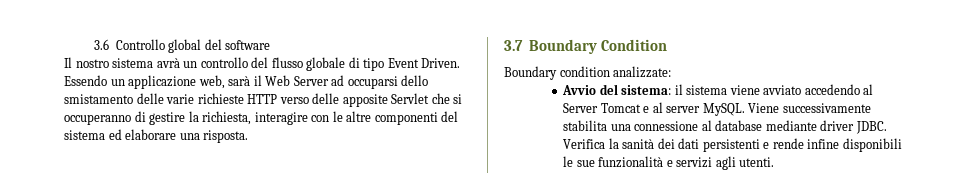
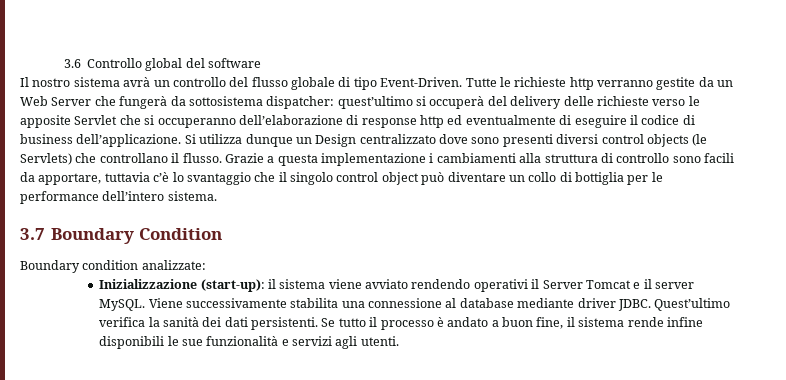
- Il nostro sistema avrà un controllo del flusso globale di tipo Event Driven. Essendo un applicazione web, sarà il Web Server ad occuparsi dello smistamento delle varie richieste HTTP verso delle apposite Servlet che si occuperanno di gestire la richiesta, interagire con le altre componenti del sistema ed elaborare una risposta.
+ Il nostro sistema avrà un controllo del flusso globale di tipo Event-Driven. Tutte le richieste http verranno gestite da un Web Server che fungerà da sottosistema dispatcher: quest’ultimo si occuperà del delivery delle richieste verso le apposite Servlet che si occuperanno dell’elaborazione di response http ed eventualmente di eseguire il codice di business dell’applicazione. Si utilizza dunque un Design centralizzato dove sono presenti diversi control objects (le Servlets) che controllano il flusso. Grazie a questa implementazione i cambiamenti alla struttura di controllo sono facili da apportare, tuttavia c’è lo svantaggio che il singolo control object può diventare un collo di bottiglia per le performance dell’intero sistema.
- Avvio del sistema: il sistema viene avviato accedendo al Server Tomcat e al server MySQL.
+ Inizializzazione (start-up): il sistema viene avviato rendendo operativi il Server Tomcat e il server MySQL.
- Verifica la sanità dei dati persistenti e rende infine disponibili le sue funzionalità e servizi agli utenti.
+ Quest’ultimo verifica la sanità dei dati persistenti. Se tutto il processo è andato a buon fine, il sistema rende infine disponibili le sue funzionalità e servizi agli utenti.

